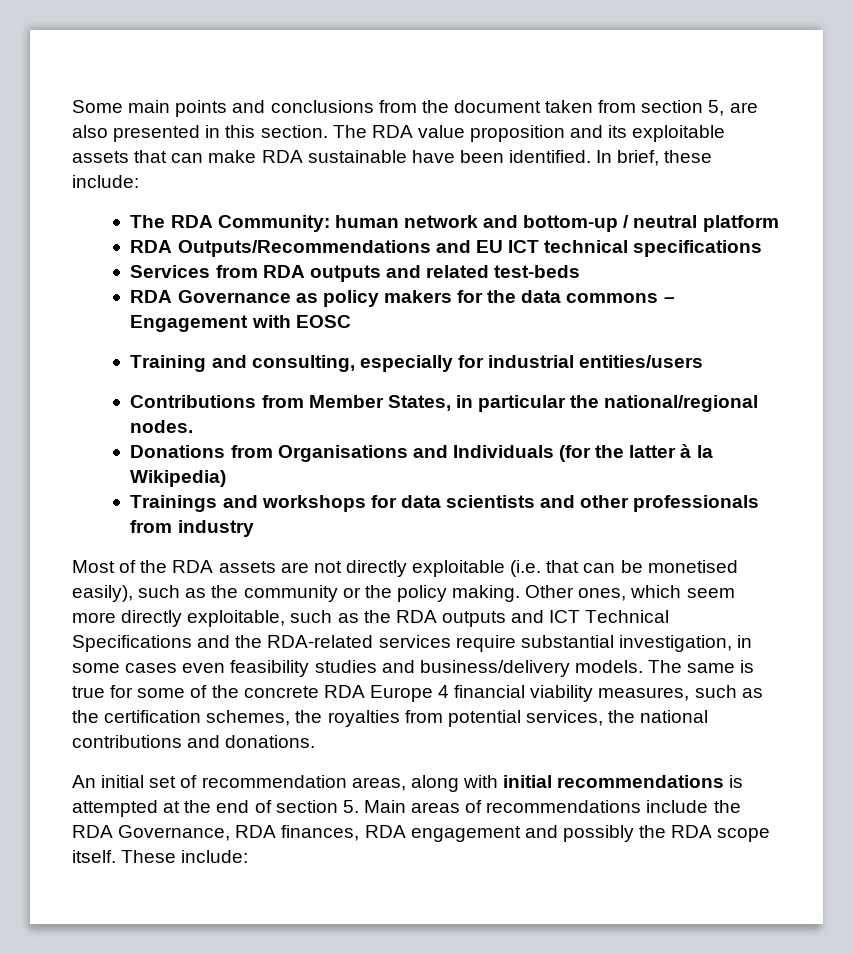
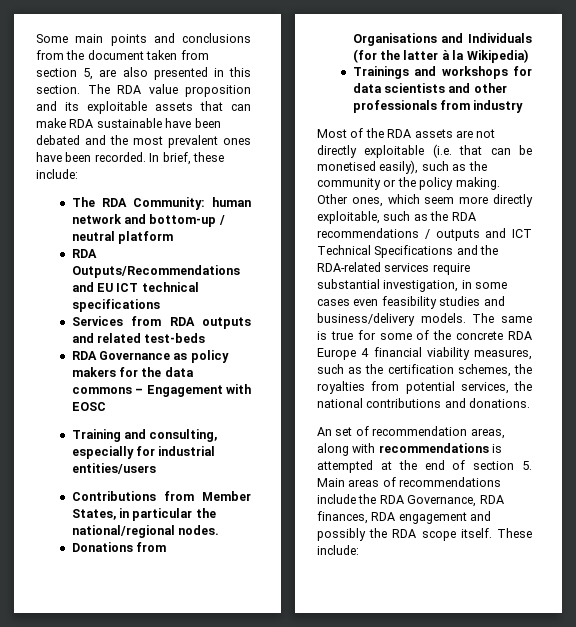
- The RDA value proposition and its exploitable assets that can make RDA sustainable have been identified.
+ The RDA value proposition and its exploitable assets that can make RDA sustainable have been debated and the most prevalent ones have been recorded.
- Other ones, which seem more directly exploitable, such as the RDA outputs and ICT Technical Specifications and the RDA-related services require substantial investigation, in some cases even feasibility studies and business/delivery models.
+ Other ones, which seem more directly exploitable, such as the RDA recommendations / outputs and ICT Technical Specifications and the RDA-related services require substantial investigation, in some cases even feasibility studies and business/delivery models.
- An initial set of recommendation areas, along with initial recommendations is attempted at the end of section 5. Main areas of recommendations include the RDA Governance, RDA finances, RDA engagement and possibly the RDA scope itself.
+ An set of recommendation areas, along with recommendations is attempted at the end of section 5. Main areas of recommendations include the RDA Governance, RDA finances, RDA engagement and possibly the RDA scope itself.

